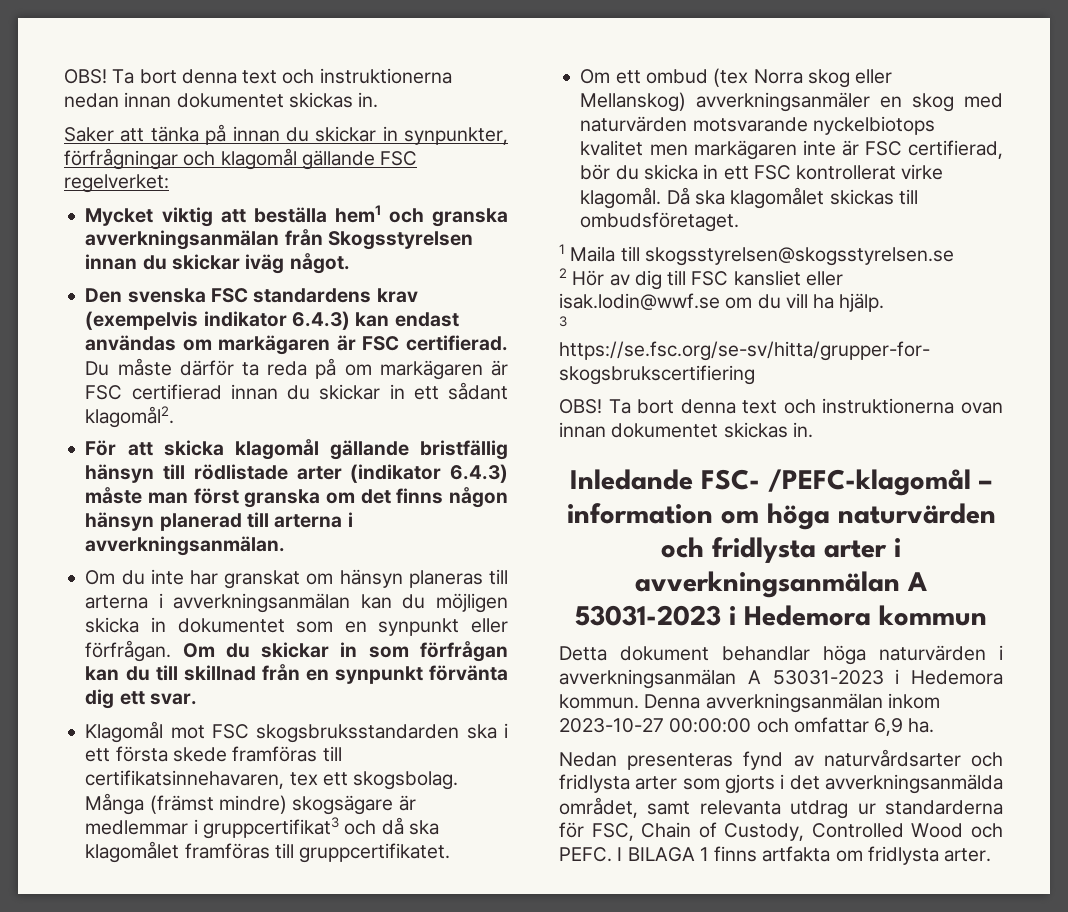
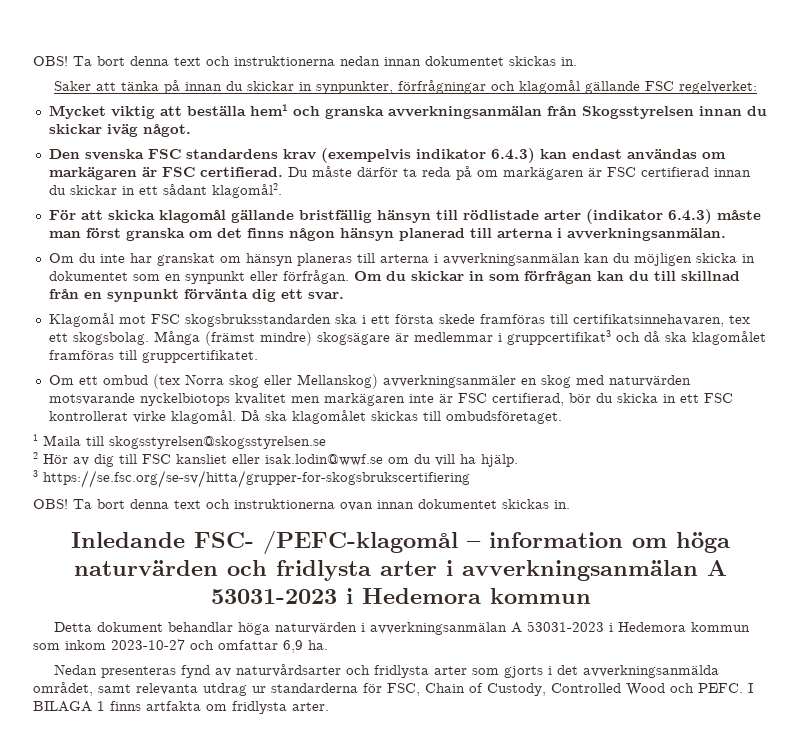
- Detta dokument behandlar höga naturvärden i avverkningsanmälan A 53031-2023 i Hedemora kommun. Denna avverkningsanmälan inkom 2023-10-27 00:00:00 och omfattar 6,9 ha.
+ Detta dokument behandlar höga naturvärden i avverkningsanmälan A 53031-2023 i Hedemora kommun som inkom 2023-10-27 och omfattar 6,9 ha.

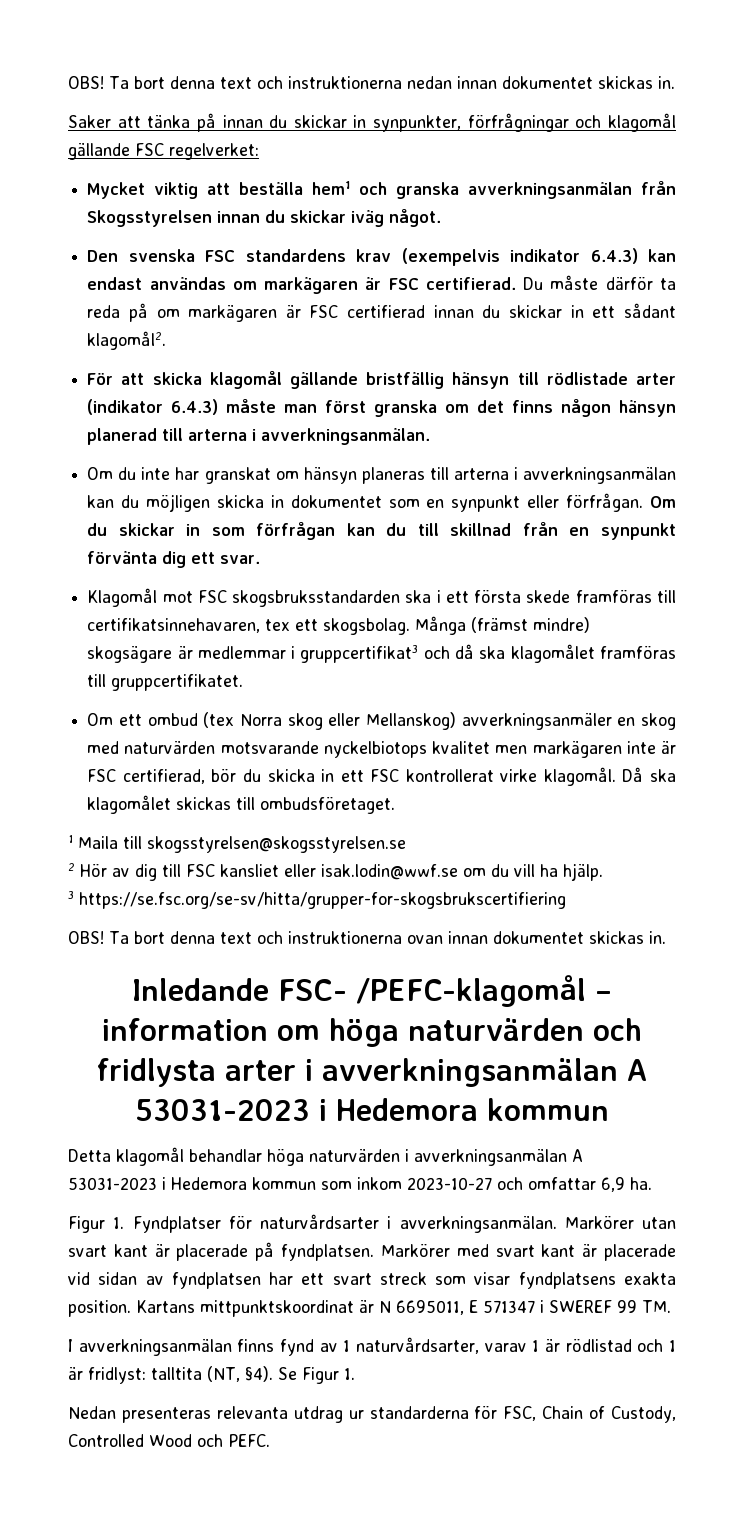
- Detta dokument behandlar höga naturvärden i avverkningsanmälan A 53031-2023 i Hedemora kommun som inkom 2023-10-27 och omfattar 6,9 ha.
+ Detta klagomål behandlar höga naturvärden i avverkningsanmälan A 53031-2023 i Hedemora kommun som inkom 2023-10-27 och omfattar 6,9 ha.
- Nedan presenteras fynd av naturvårdsarter och fridlysta arter som gjorts i det avverkningsanmälda området, samt relevanta utdrag ur standarderna för FSC, Chain of Custody, Controlled Wood och PEFC. I BILAGA 1 finns artfakta om fridlysta arter.
+ Figur 1. Fyndplatser för naturvårdsarter i avverkningsanmälan. Markörer utan svart kant är placerade på fyndplatsen. Markörer med svart kant är placerade vid sidan av fyndplatsen har ett svart streck som visar fyndplatsens exakta position. Kartans mittpunktskoordinat är N 6695011, E 571347 i SWEREF 99 TM.
+ I avverkningsanmälan finns fynd av 1 naturvårdsarter, varav 1 är rödlistad och 1 är fridlyst: talltita (NT, §4). Se Figur 1.
+ Nedan presenteras relevanta utdrag ur standarderna för FSC, Chain of Custody, Controlled Wood och PEFC.

